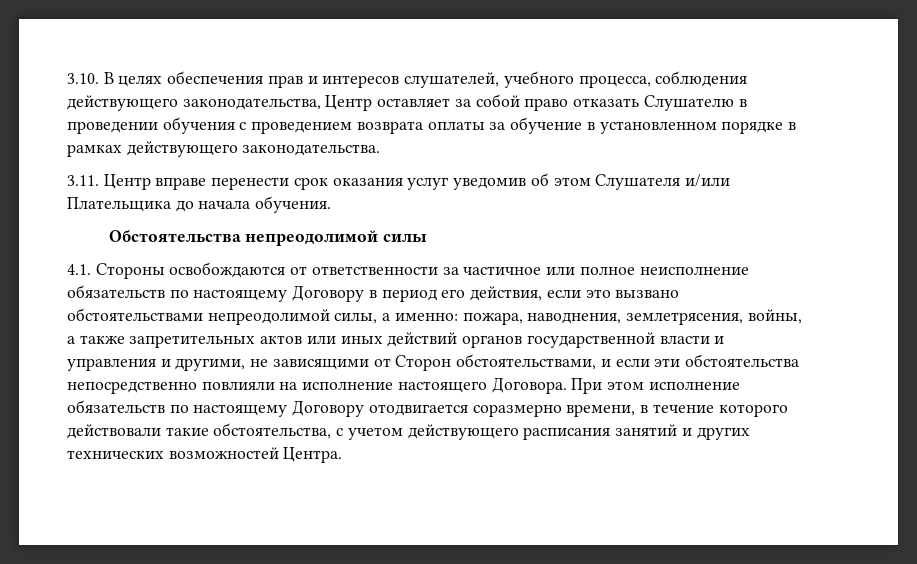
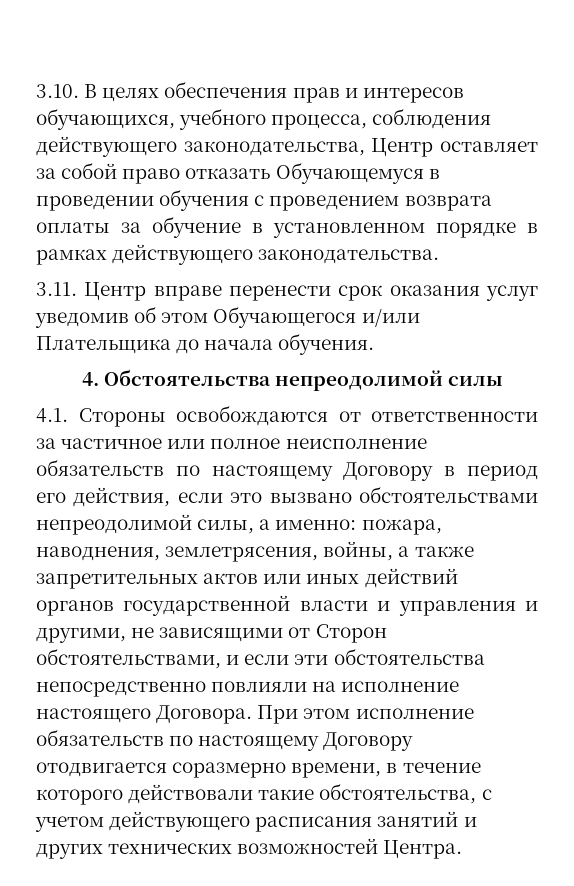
- 3.10. В целях обеспечения прав и интересов слушателей, учебного процесса, соблюдения действующего законодательства, Центр оставляет за собой право отказать Слушателю в проведении обучения с проведением возврата оплаты за обучение в установленном порядке в рамках действующего законодательства.
+ 3.10. В целях обеспечения прав и интересов обучающихся, учебного процесса, соблюдения действующего законодательства, Центр оставляет за собой право отказать Обучающемуся в проведении обучения с проведением возврата оплаты за обучение в установленном порядке в рамках действующего законодательства.
- 3.11. Центр вправе перенести срок оказания услуг уведомив об этом Слушателя и/или Плательщика до начала обучения.
+ 3.11. Центр вправе перенести срок оказания услуг уведомив об этом Обучающегося и/или Плательщика до начала обучения.
- Обстоятельства непреодолимой силы
+ 4. Обстоятельства непреодолимой силы

